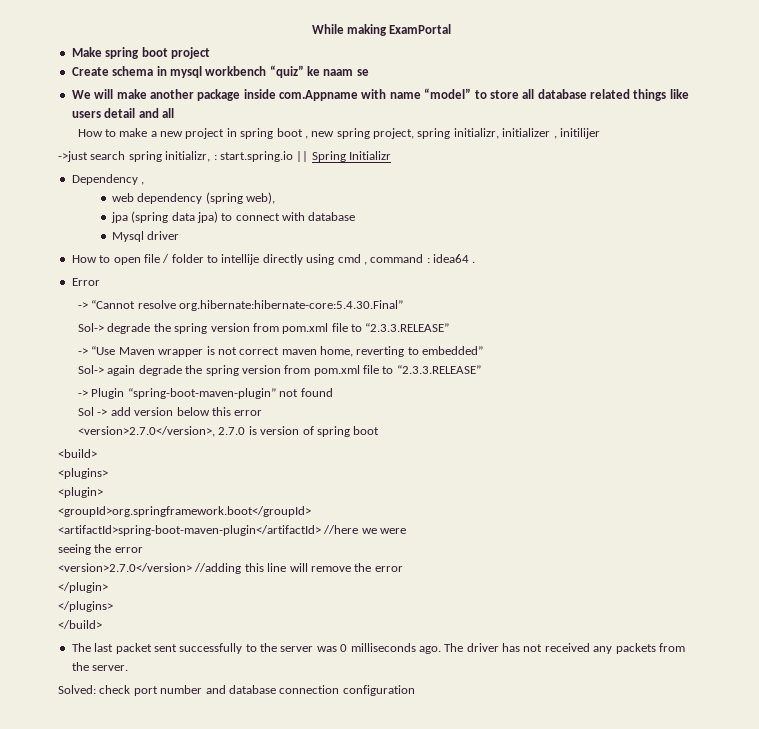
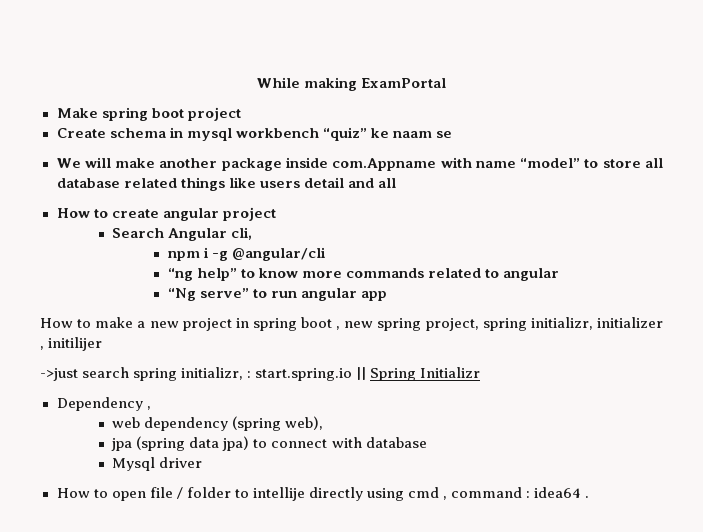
+ How to create angular project
+ Search Angular cli,
+ npm i -g @angular/cli
+ “ng help” to know more commands related to angular
+ “Ng serve” to run angular app
- Error
- -> “Cannot resolve org.hibernate:hibernate-core:5.4.30.Final”
- Sol-> degrade the spring version from pom.xml file to “2.3.3.RELEASE”
- -> “Use Maven wrapper is not correct maven home, reverting to embedded”
- Sol-> again degrade the spring version from pom.xml file to “2.3.3.RELEASE”
- -> Plugin “spring-boot-maven-plugin” not found
- Sol -> add version below this error
- <version>2.7.0</version>, 2.7.0 is version of spring boot
- <build>
- <plugins>
- <plugin>
- <groupId>org.springframework.boot</groupId>
- <artifactId>spring-boot-maven-plugin</artifactId> //here we were
- seeing the error
- <version>2.7.0</version> //adding this line will remove the error
- </plugin>
- </plugins>
- </build>
- The last packet sent successfully to the server was 0 milliseconds ago. The driver has not received any packets from the server.
- Solved: check port number and database connection configuration

